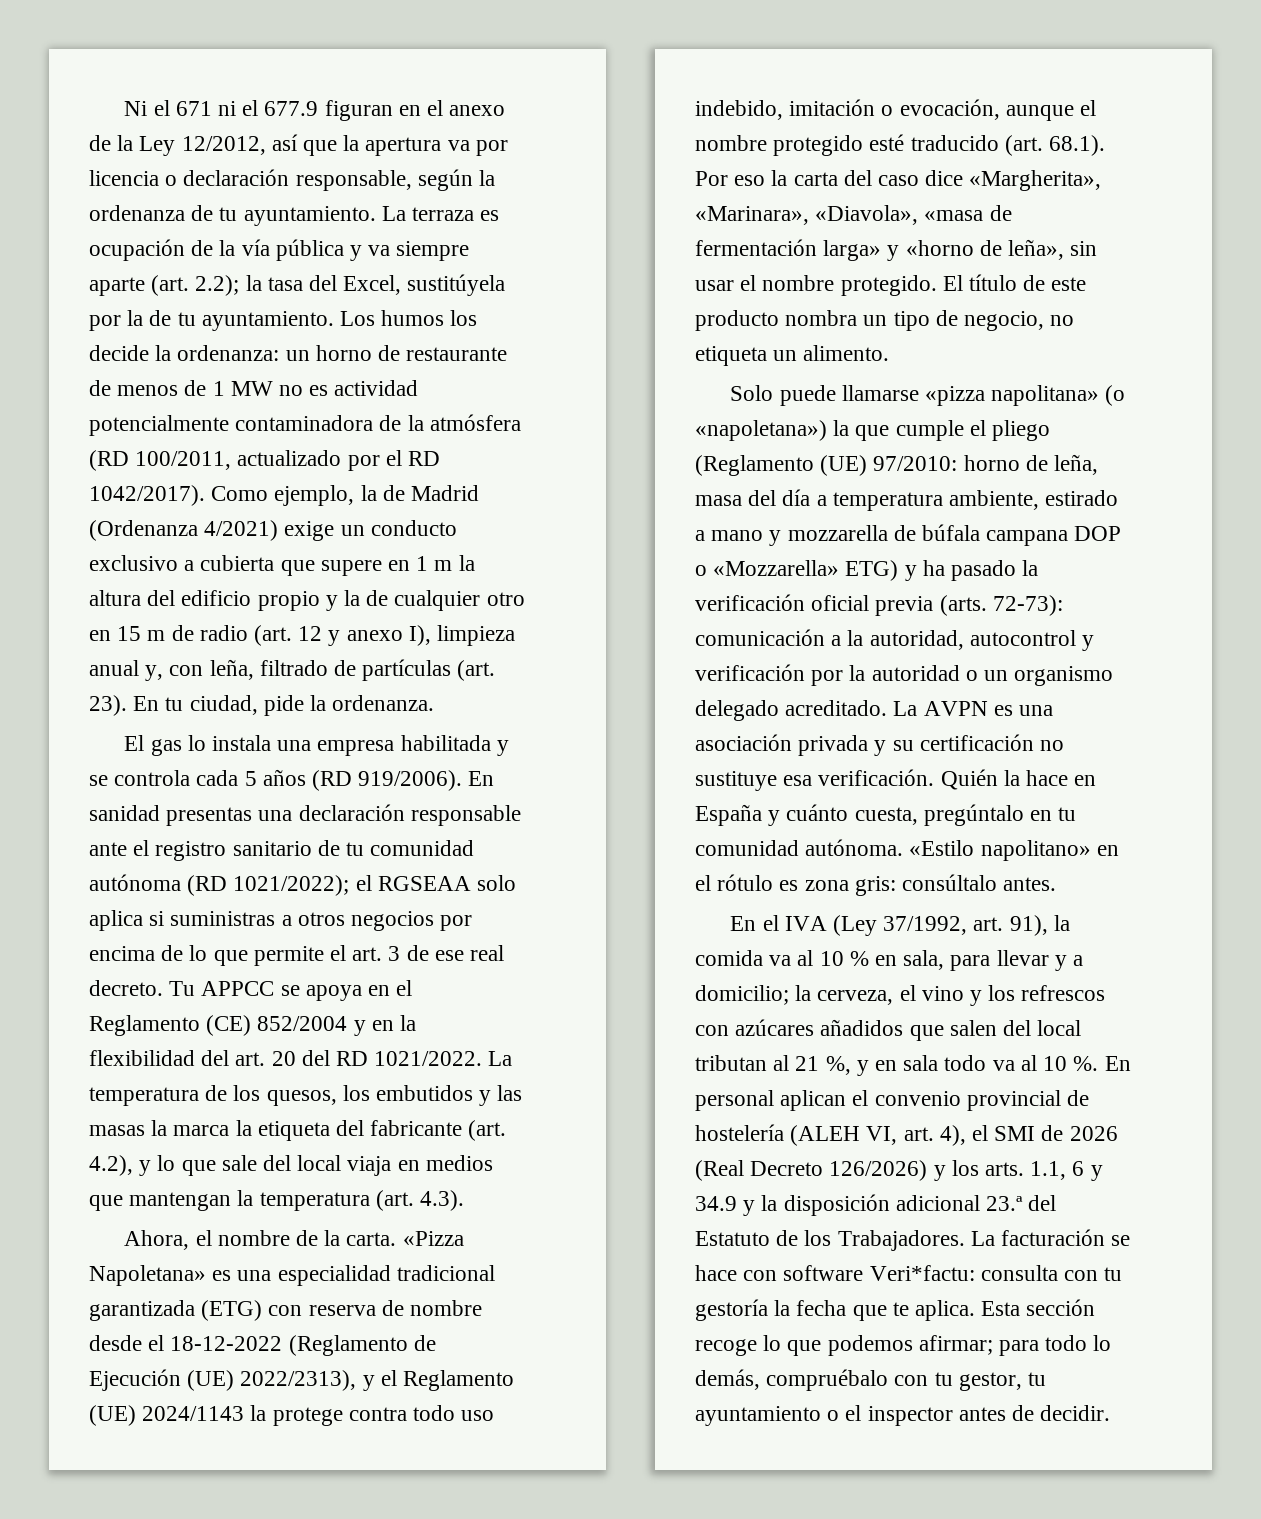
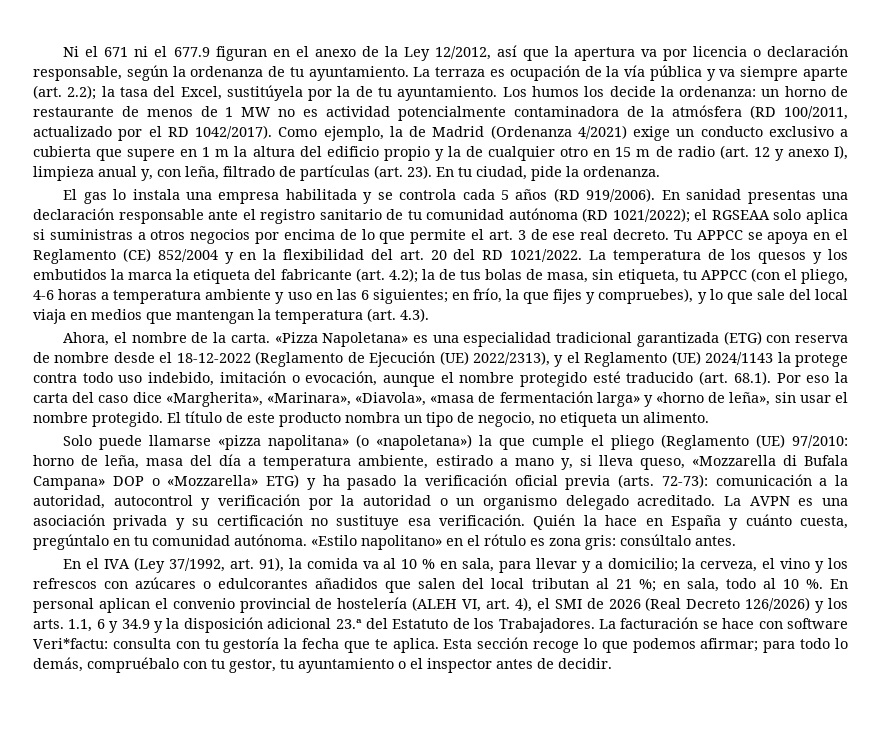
- La temperatura de los quesos, los embutidos y las masas la marca la etiqueta del fabricante (art. 4.2), y lo que sale del local viaja en medios que mantengan la temperatura (art. 4.3).
+ La temperatura de los quesos y los embutidos la marca la etiqueta del fabricante (art. 4.2); la de tus bolas de masa, sin etiqueta, tu APPCC (con el pliego, 4-6 horas a temperatura ambiente y uso en las 6 siguientes; en frío, la que fijes y compruebes), y lo que sale del local viaja en medios que mantengan la temperatura (art. 4.3).
- Solo puede llamarse «pizza napolitana» (o «napoletana») la que cumple el pliego (Reglamento (UE) 97/2010: horno de leña, masa del día a temperatura ambiente, estirado a mano y mozzarella de búfala campana DOP o «Mozzarella» ETG) y ha pasado la verificación oficial previa (arts. 72-73): comunicación a la autoridad, autocontrol y verificación por la autoridad o un organismo delegado acreditado.
+ Solo puede llamarse «pizza napolitana» (o «napoletana») la que cumple el pliego (Reglamento (UE) 97/2010: horno de leña, masa del día a temperatura ambiente, estirado a mano y, si lleva queso, «Mozzarella di Bufala Campana» DOP o «Mozzarella» ETG) y ha pasado la verificación oficial previa (arts. 72-73): comunicación a la autoridad, autocontrol y verificación por la autoridad o un organismo delegado acreditado.
- En el IVA (Ley 37/1992, art. 91), la comida va al 10 % en sala, para llevar y a domicilio; la cerveza, el vino y los refrescos con azúcares añadidos que salen del local tributan al 21 %, y en sala todo va al 10 %.
+ En el IVA (Ley 37/1992, art. 91), la comida va al 10 % en sala, para llevar y a domicilio; la cerveza, el vino y los refrescos con azúcares o edulcorantes añadidos que salen del local tributan al 21 %; en sala, todo al 10 %.

